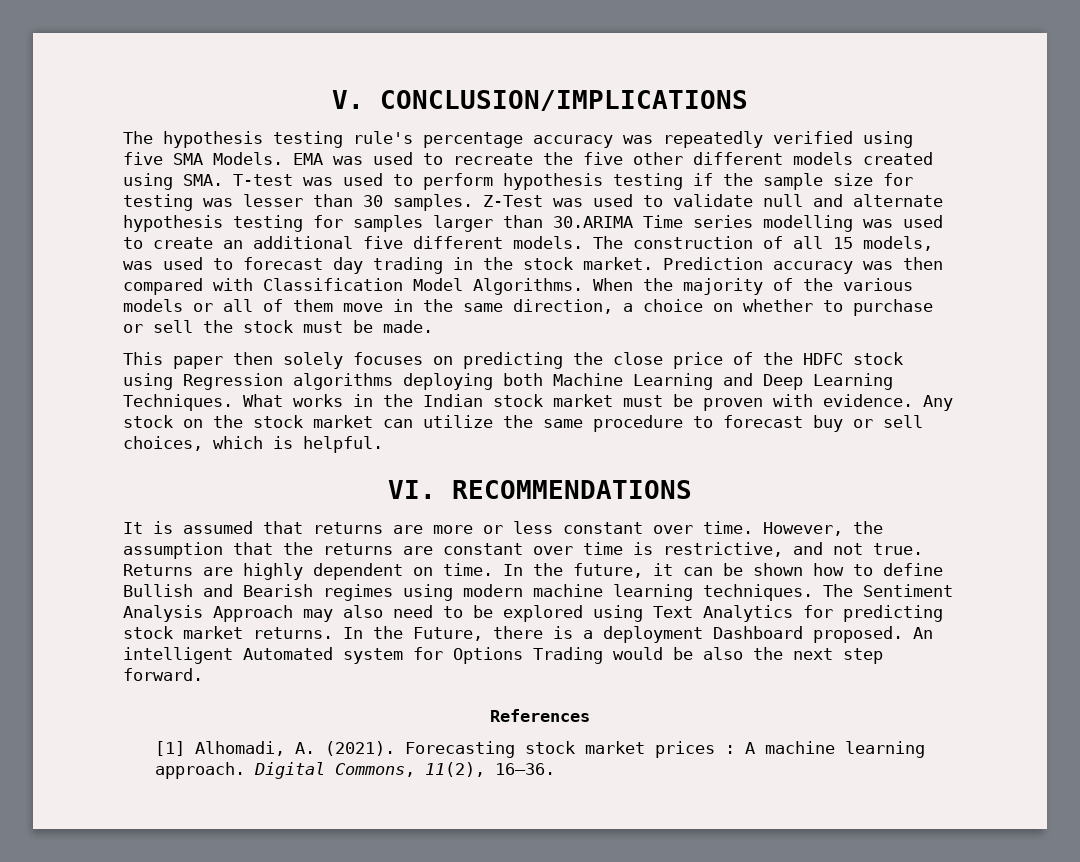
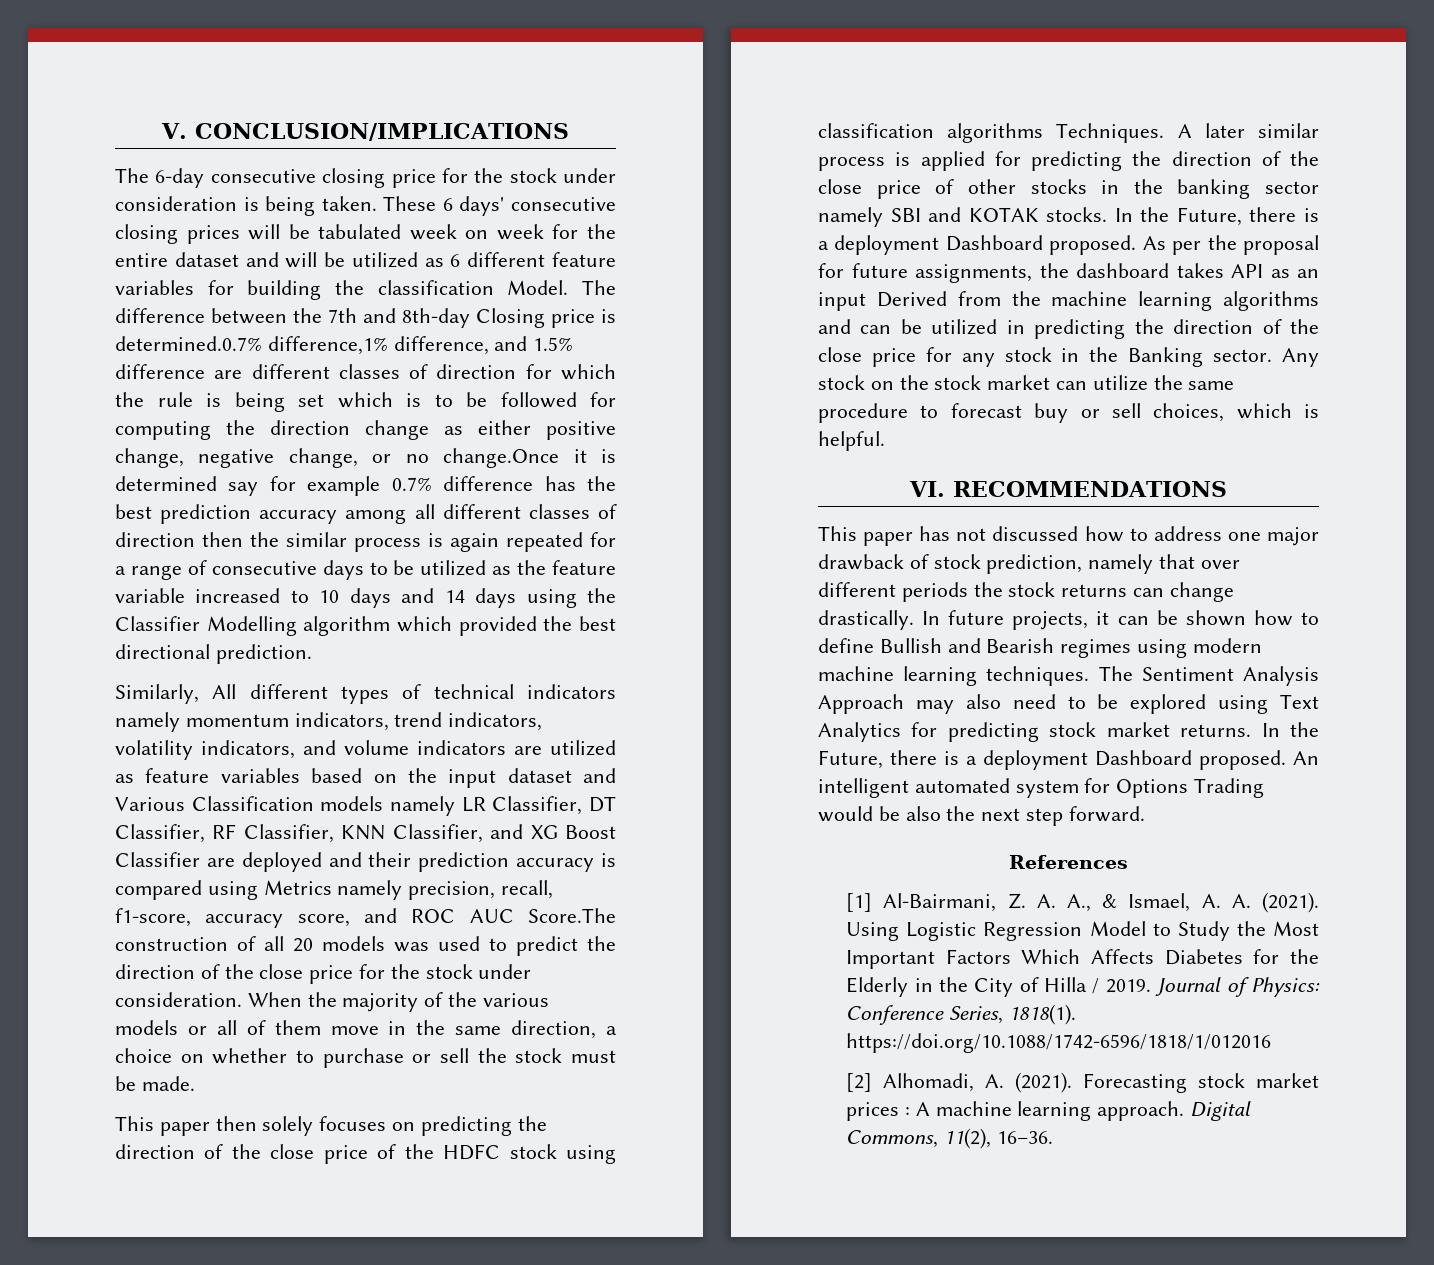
- The hypothesis testing rule's percentage accuracy was repeatedly verified using five SMA Models. EMA was used to recreate the five other different models created using SMA. T-test was used to perform hypothesis testing if the sample size for testing was lesser than 30 samples. Z-Test was used to validate null and alternate hypothesis testing for samples larger than 30.ARIMA Time series modelling was used to create an additional five different models. The construction of all 15 models, was used to forecast day trading in the stock market. Prediction accuracy was then compared with Classification Model Algorithms.
+ The 6-day consecutive closing price for the stock under consideration is being taken. These 6 days' consecutive closing prices will be tabulated week on week for the entire dataset and will be utilized as 6 different feature variables for building the classification Model. The difference between the 7th and 8th-day Closing price is determined.0.7% difference,1% difference, and 1.5% difference are different classes of direction for which the rule is being set which is to be followed for computing the direction change as either positive change, negative change, or no change.Once it is determined say for example 0.7% difference has the best prediction accuracy among all different classes of direction then the similar process is again repeated for a range of consecutive days to be utilized as the feature variable increased to 10 days and 14 days using the Classifier Modelling algorithm which provided the best directional prediction.
+ Similarly, All different types of technical indicators namely momentum indicators, trend indicators, volatility indicators, and volume indicators are utilized as feature variables based on the input dataset and Various Classification models namely LR Classifier, DT Classifier, RF Classifier, KNN Classifier, and XG Boost Classifier are deployed and their prediction accuracy is compared using Metrics namely precision, recall, f1-score, accuracy score, and ROC AUC Score.The construction of all 20 models was used to predict the direction of the close price for the stock under consideration.
- This paper then solely focuses on predicting the close price of the HDFC stock using Regression algorithms deploying both Machine Learning and Deep Learning Techniques. What works in the Indian stock market must be proven with evidence.
+ This paper then solely focuses on predicting the direction of the close price of the HDFC stock using classification algorithms Techniques. A later similar process is applied for predicting the direction of the close price of other stocks in the banking sector namely SBI and KOTAK stocks. In the Future, there is a deployment Dashboard proposed. As per the proposal for future assignments, the dashboard takes API as an input Derived from the machine learning algorithms and can be utilized in predicting the direction of the close price for any stock in the Banking sector.
- It is assumed that returns are more or less constant over time. However, the assumption that the returns are constant over time is restrictive, and not true. Returns are highly dependent on time. In the future, it can be shown how to define Bullish and Bearish regimes using modern machine learning techniques.
+ This paper has not discussed how to address one major drawback of stock prediction, namely that over different periods the stock returns can change drastically. In future projects, it can be shown how to define Bullish and Bearish regimes using modern machine learning techniques.
- An intelligent Automated system for Options Trading would be also the next step forward.
+ An intelligent automated system for Options Trading would be also the next step forward.
- [1] Alhomadi, A. (2021).
+ [1] Al-Bairmani, Z. A. A., & Ismael, A. A. (2021). Using Logistic Regression Model to Study the Most Important Factors Which Affects Diabetes for the Elderly in the City of Hilla / 2019. Journal of Physics: Conference Series, 1818(1). https://doi.org/10.1088/1742-6596/1818/1/012016
+ [2] Alhomadi, A. (2021).

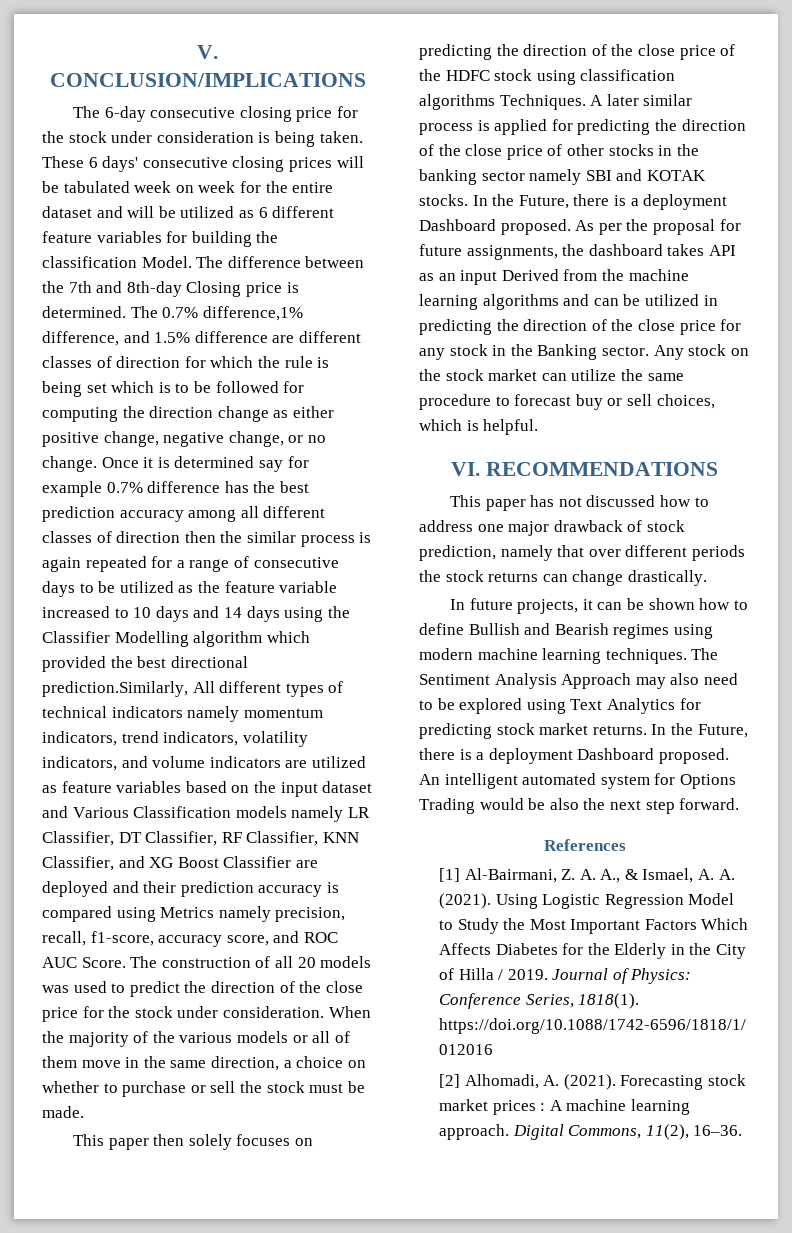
- The difference between the 7th and 8th-day Closing price is determined.0.7% difference,1% difference, and 1.5% difference are different classes of direction for which the rule is being set which is to be followed for computing the direction change as either positive change, negative change, or no change.Once it is determined say for example 0.7% difference has the best prediction accuracy among all different classes of direction then the similar process is again repeated for a range of consecutive days to be utilized as the feature variable increased to 10 days and 14 days using the Classifier Modelling algorithm which provided the best directional prediction.
- Similarly, All different types of technical indicators namely momentum indicators, trend indicators, volatility indicators, and volume indicators are utilized as feature variables based on the input dataset and Various Classification models namely LR Classifier, DT Classifier, RF Classifier, KNN Classifier, and XG Boost Classifier are deployed and their prediction accuracy is compared using Metrics namely precision, recall, f1-score, accuracy score, and ROC AUC Score.The construction of all 20 models was used to predict the direction of the close price for the stock under consideration.
+ The difference between the 7th and 8th-day Closing price is determined. The 0.7% difference,1% difference, and 1.5% difference are different classes of direction for which the rule is being set which is to be followed for computing the direction change as either positive change, negative change, or no change. Once it is determined say for example 0.7% difference has the best prediction accuracy among all different classes of direction then the similar process is again repeated for a range of consecutive days to be utilized as the feature variable increased to 10 days and 14 days using the Classifier Modelling algorithm which provided the best directional prediction.Similarly, All different types of technical indicators namely momentum indicators, trend indicators, volatility indicators, and volume indicators are utilized as feature variables based on the input dataset and Various Classification models namely LR Classifier, DT Classifier, RF Classifier, KNN Classifier, and XG Boost Classifier are deployed and their prediction accuracy is compared using Metrics namely precision, recall, f1-score, accuracy score, and ROC AUC Score. The construction of all 20 models was used to predict the direction of the close price for the stock under consideration.
- This paper has not discussed how to address one major drawback of stock prediction, namely that over different periods the stock returns can change drastically. In future projects, it can be shown how to define Bullish and Bearish regimes using modern machine learning techniques.
+ This paper has not discussed how to address one major drawback of stock prediction, namely that over different periods the stock returns can change drastically.
+ In future projects, it can be shown how to define Bullish and Bearish regimes using modern machine learning techniques.

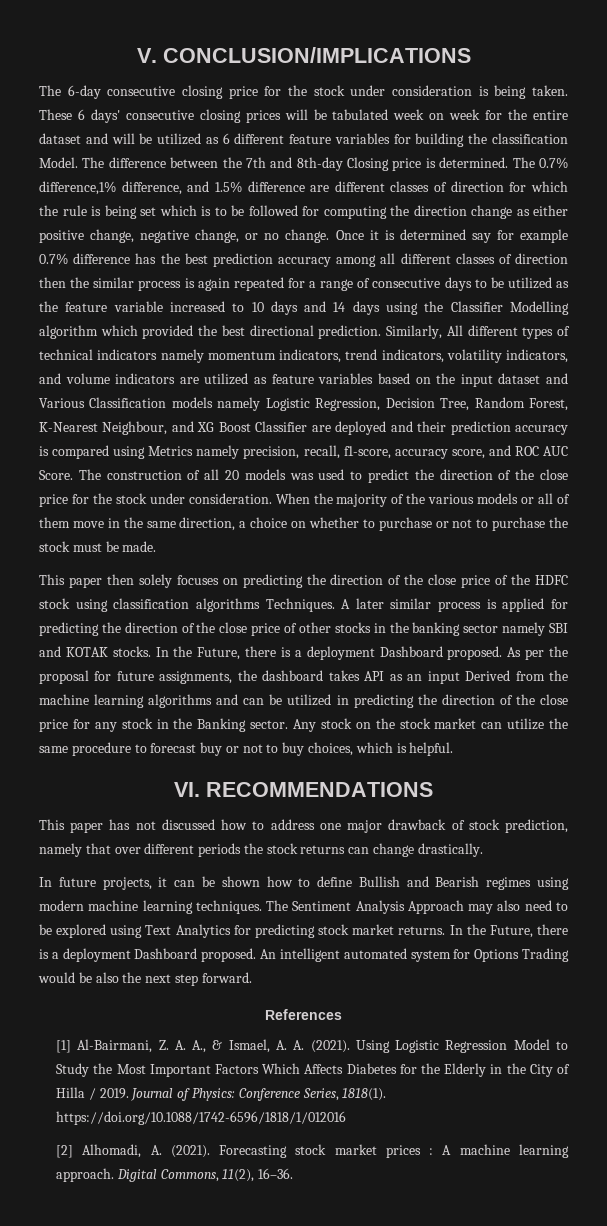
- Once it is determined say for example 0.7% difference has the best prediction accuracy among all different classes of direction then the similar process is again repeated for a range of consecutive days to be utilized as the feature variable increased to 10 days and 14 days using the Classifier Modelling algorithm which provided the best directional prediction.Similarly, All different types of technical indicators namely momentum indicators, trend indicators, volatility indicators, and volume indicators are utilized as feature variables based on the input dataset and Various Classification models namely LR Classifier, DT Classifier, RF Classifier, KNN Classifier, and XG Boost Classifier are deployed and their prediction accuracy is compared using Metrics namely precision, recall, f1-score, accuracy score, and ROC AUC Score.
+ Once it is determined say for example 0.7% difference has the best prediction accuracy among all different classes of direction then the similar process is again repeated for a range of consecutive days to be utilized as the feature variable increased to 10 days and 14 days using the Classifier Modelling algorithm which provided the best directional prediction. Similarly, All different types of technical indicators namely momentum indicators, trend indicators, volatility indicators, and volume indicators are utilized as feature variables based on the input dataset and Various Classification models namely Logistic Regression, Decision Tree, Random Forest, K-Nearest Neighbour, and XG Boost Classifier are deployed and their prediction accuracy is compared using Metrics namely precision, recall, f1-score, accuracy score, and ROC AUC Score.
- When the majority of the various models or all of them move in the same direction, a choice on whether to purchase or sell the stock must be made.
+ When the majority of the various models or all of them move in the same direction, a choice on whether to purchase or not to purchase the stock must be made.
- Any stock on the stock market can utilize the same procedure to forecast buy or sell choices, which is helpful.
+ Any stock on the stock market can utilize the same procedure to forecast buy or not to buy choices, which is helpful.

